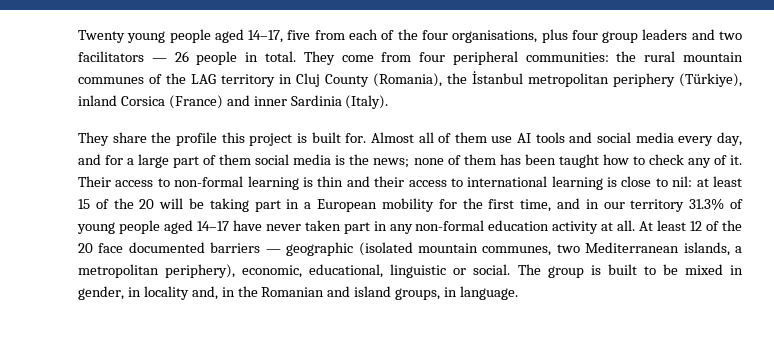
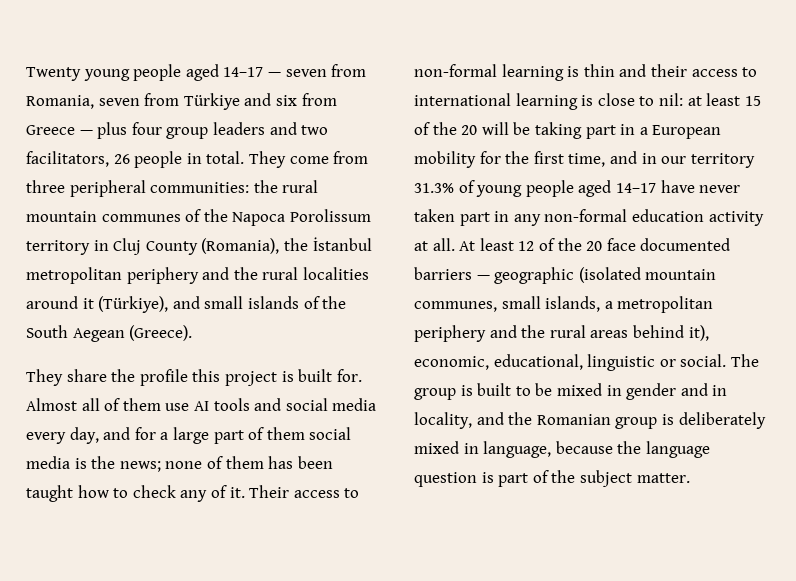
- Twenty young people aged 14–17, five from each of the four organisations, plus four group leaders and two facilitators — 26 people in total.
+ Twenty young people aged 14–17 — seven from Romania, seven from Türkiye and six from Greece — plus four group leaders and two facilitators, 26 people in total.
- They come from four peripheral communities: the rural mountain communes of the LAG territory in Cluj County (Romania), the İstanbul metropolitan periphery (Türkiye), inland Corsica (France) and inner Sardinia (Italy).
+ They come from three peripheral communities: the rural mountain communes of the Napoca Porolissum territory in Cluj County (Romania), the İstanbul metropolitan periphery and the rural localities around it (Türkiye), and small islands of the South Aegean (Greece).
- At least 12 of the 20 face documented barriers — geographic (isolated mountain communes, two Mediterranean islands, a metropolitan periphery), economic, educational, linguistic or social.
+ At least 12 of the 20 face documented barriers — geographic (isolated mountain communes, small islands, a metropolitan periphery and the rural areas behind it), economic, educational, linguistic or social.
- The group is built to be mixed in gender, in locality and, in the Romanian and island groups, in language.
+ The group is built to be mixed in gender and in locality, and the Romanian group is deliberately mixed in language, because the language question is part of the subject matter.

